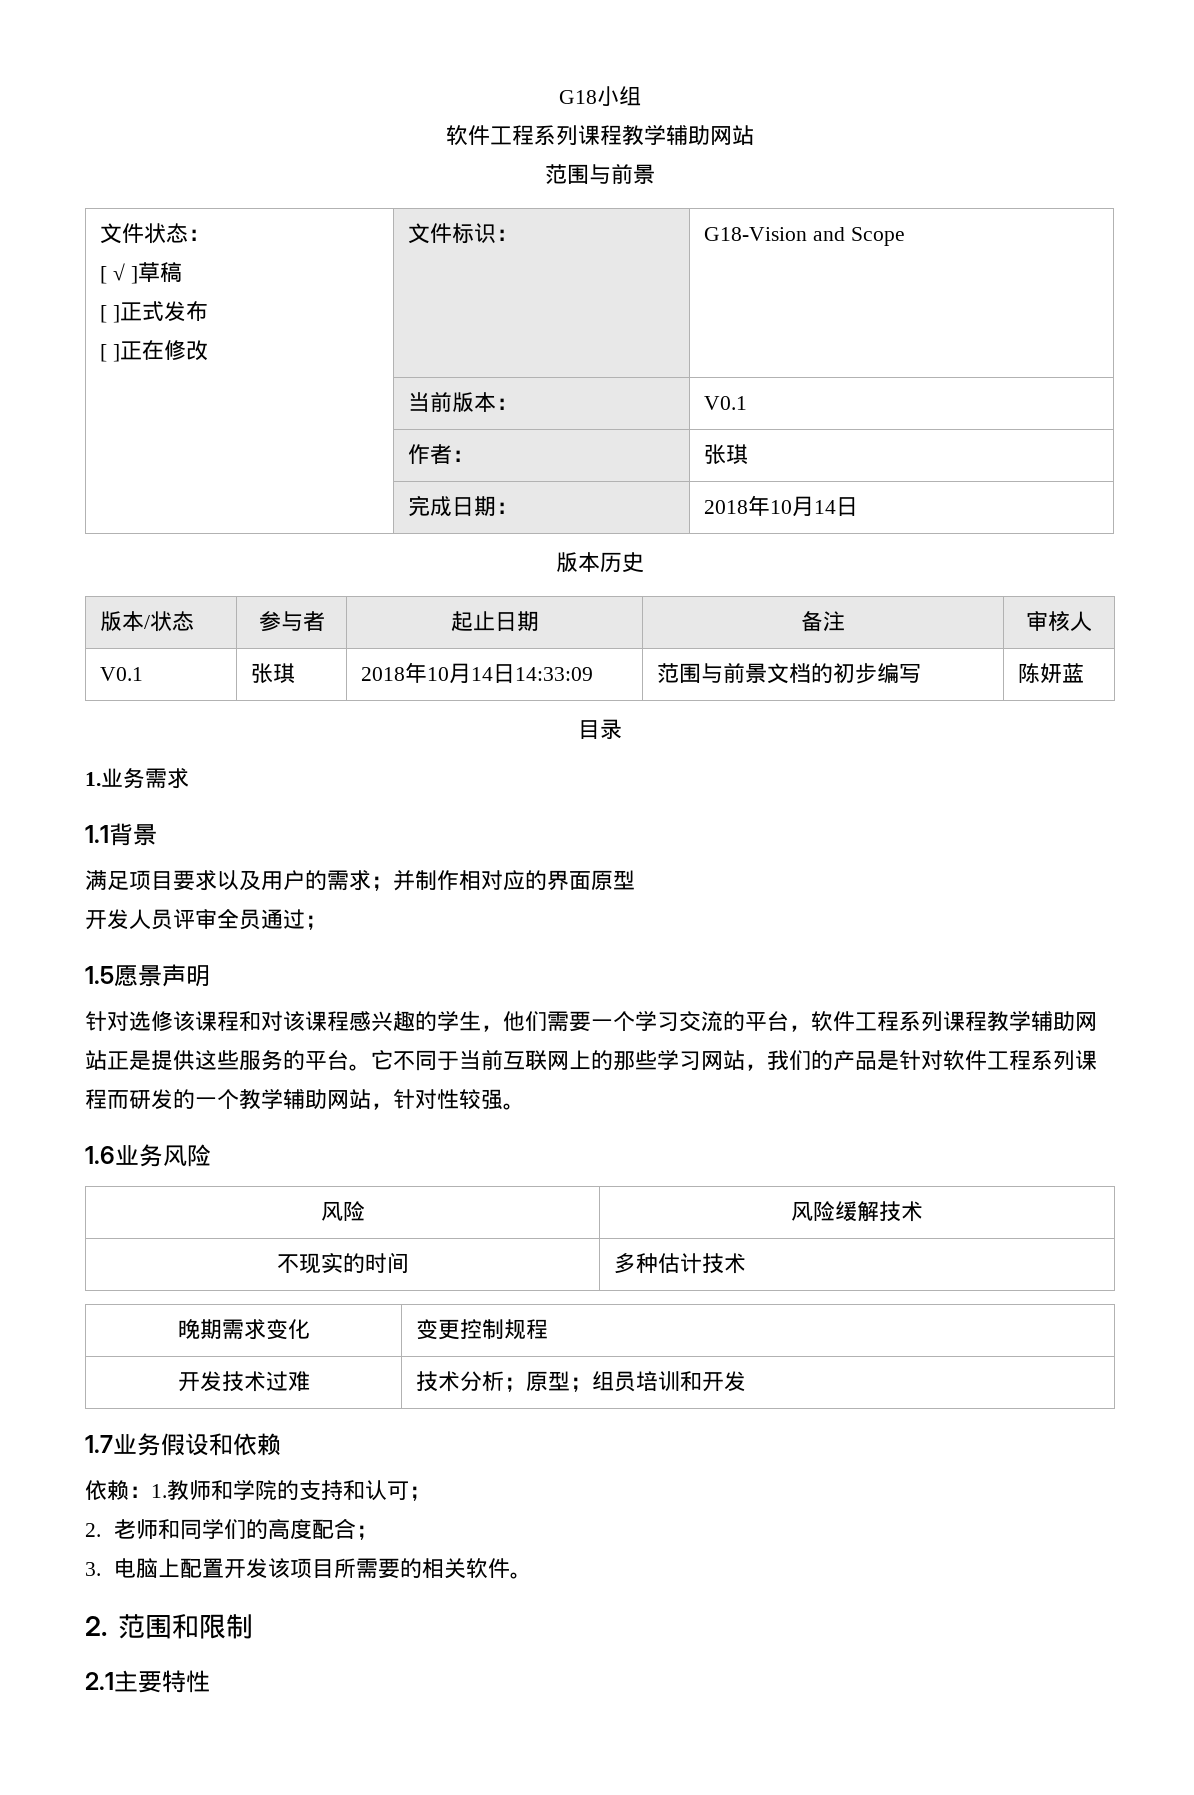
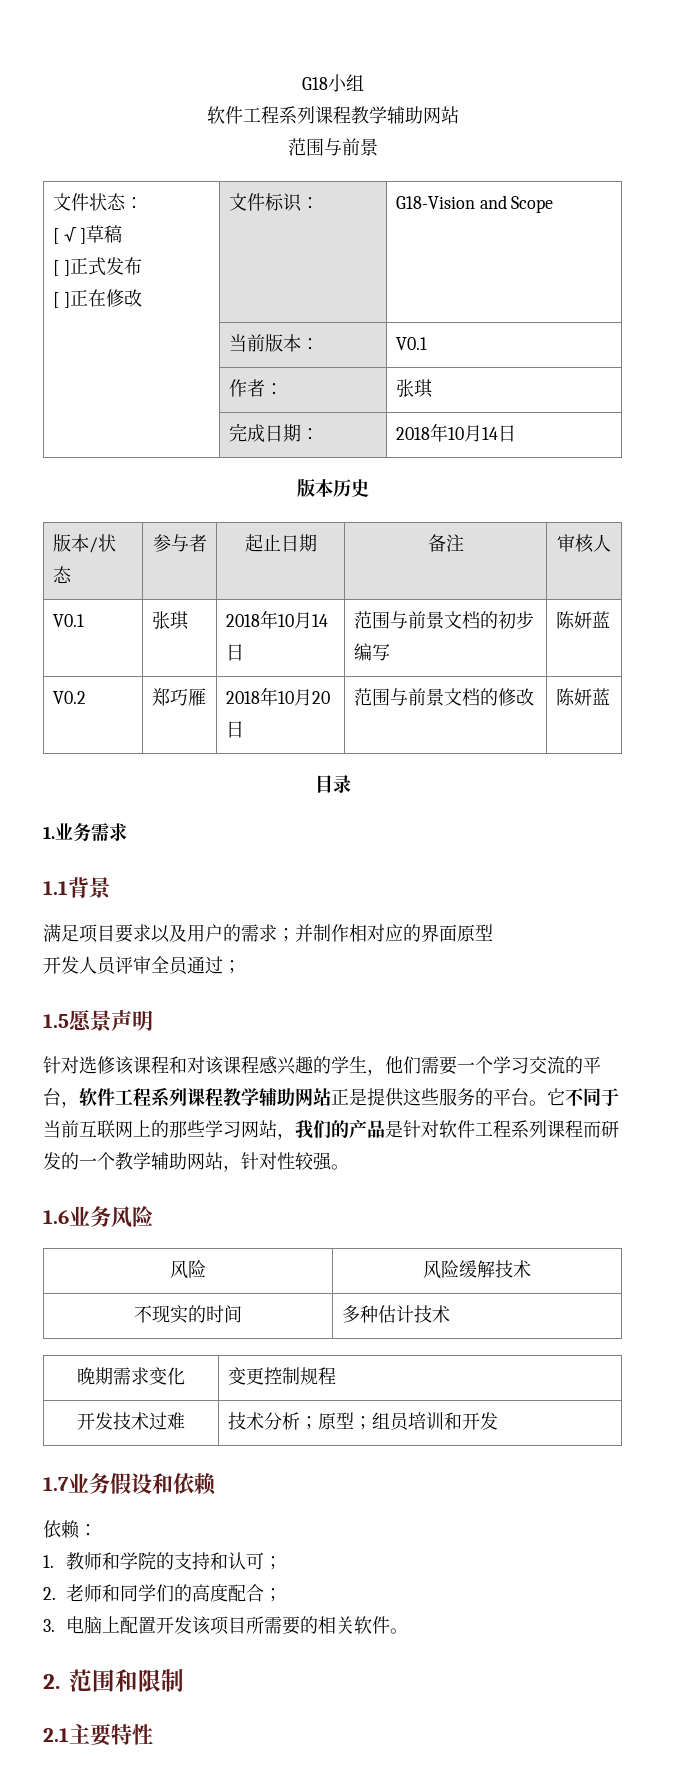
- V0.1 | 张琪 | 2018年10月14日14:33:09 | 范围与前景文档的初步编写 | 陈妍蓝
+ V0.1 | 张琪 | 2018年10月14日 | 范围与前景文档的初步编写 | 陈妍蓝
+ V0.2 | 郑巧雁 | 2018年10月20日 | 范围与前景文档的修改 | 陈妍蓝
- 依赖：1.教师和学院的支持和认可；
+ 依赖：
+ 1.教师和学院的支持和认可；

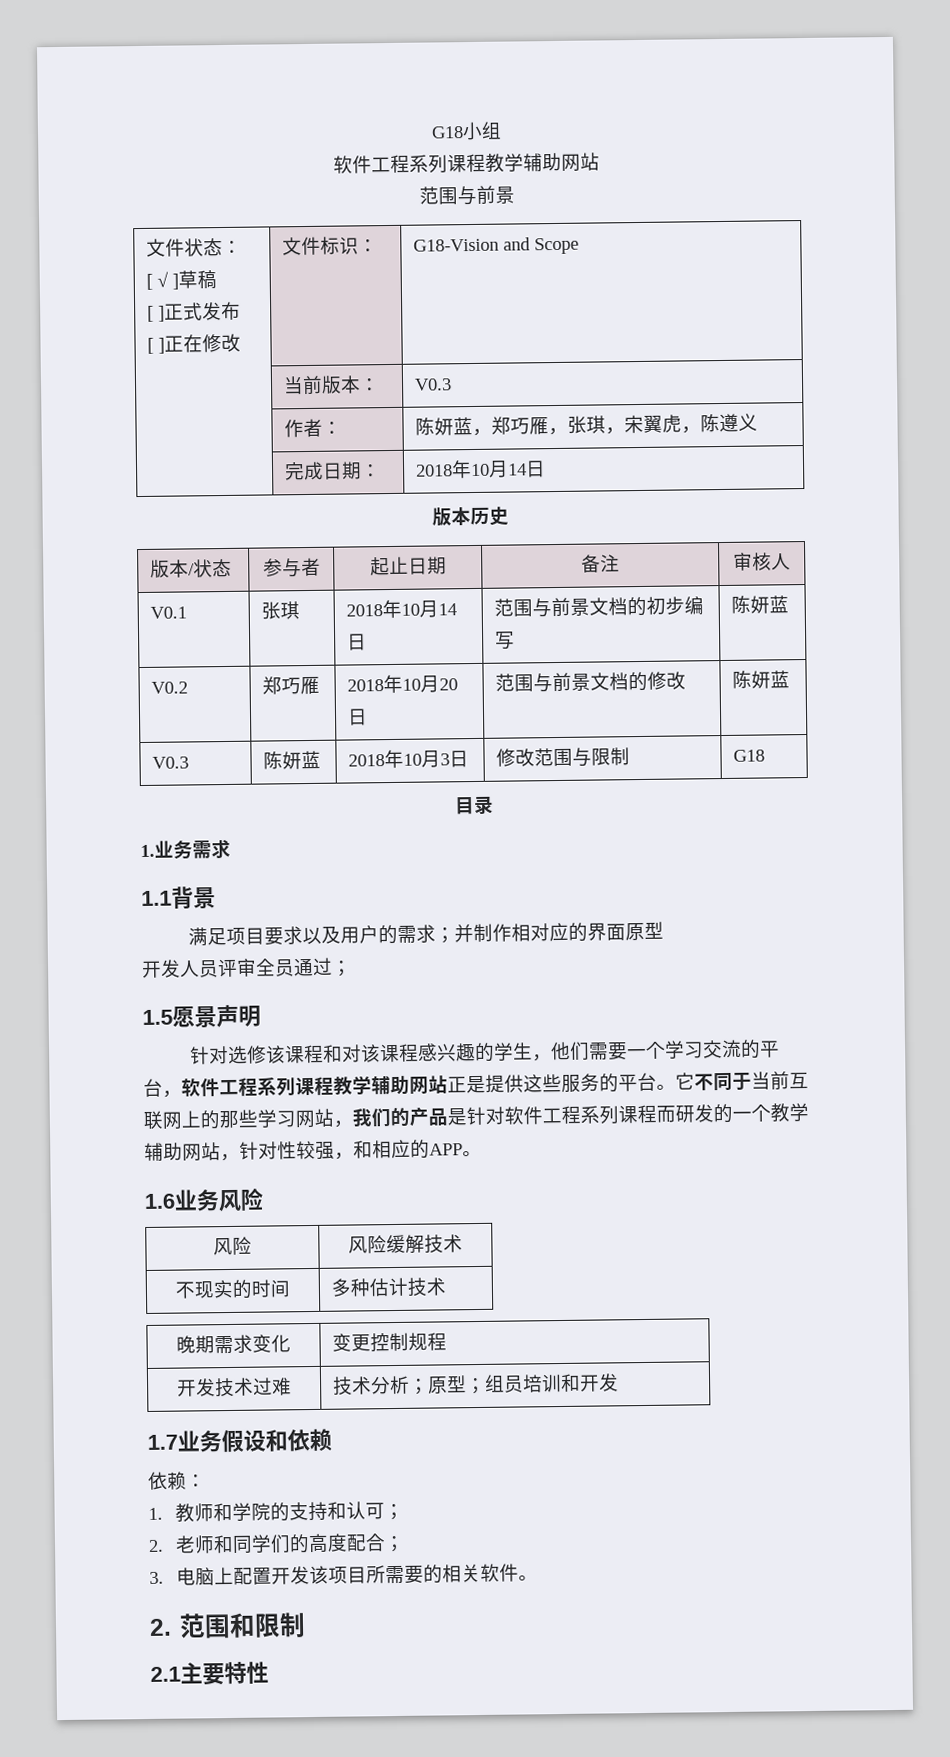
- | 当前版本： | V0.1
+ | 当前版本： | V0.3
- | 作者： | 张琪
+ | 作者： | 陈妍蓝，郑巧雁，张琪，宋翼虎，陈遵义
+ V0.3 | 陈妍蓝 | 2018年10月3日 | 修改范围与限制 | G18
- 它不同于当前互联网上的那些学习网站，我们的产品是针对软件工程系列课程而研发的一个教学辅助网站，针对性较强。
+ 它不同于当前互联网上的那些学习网站，我们的产品是针对软件工程系列课程而研发的一个教学辅助网站，针对性较强，和相应的APP。

